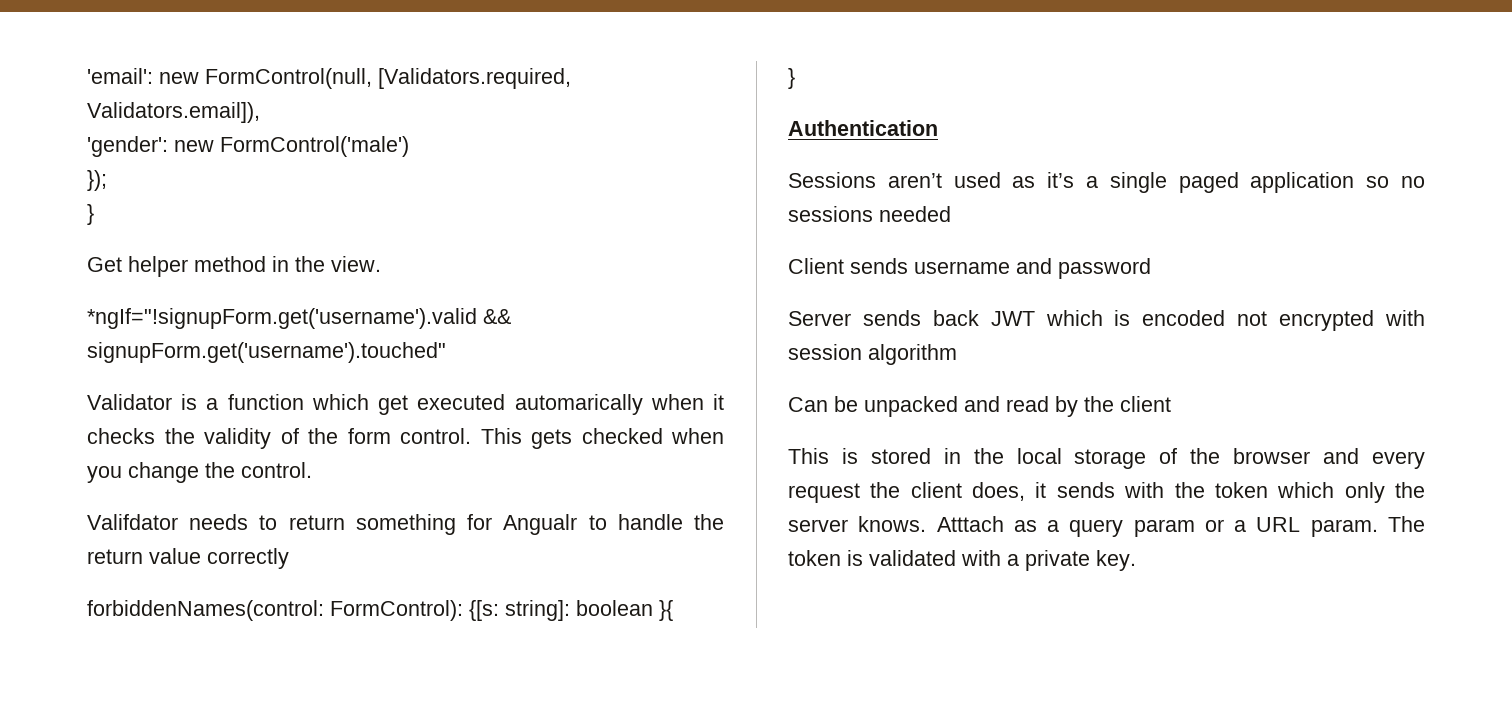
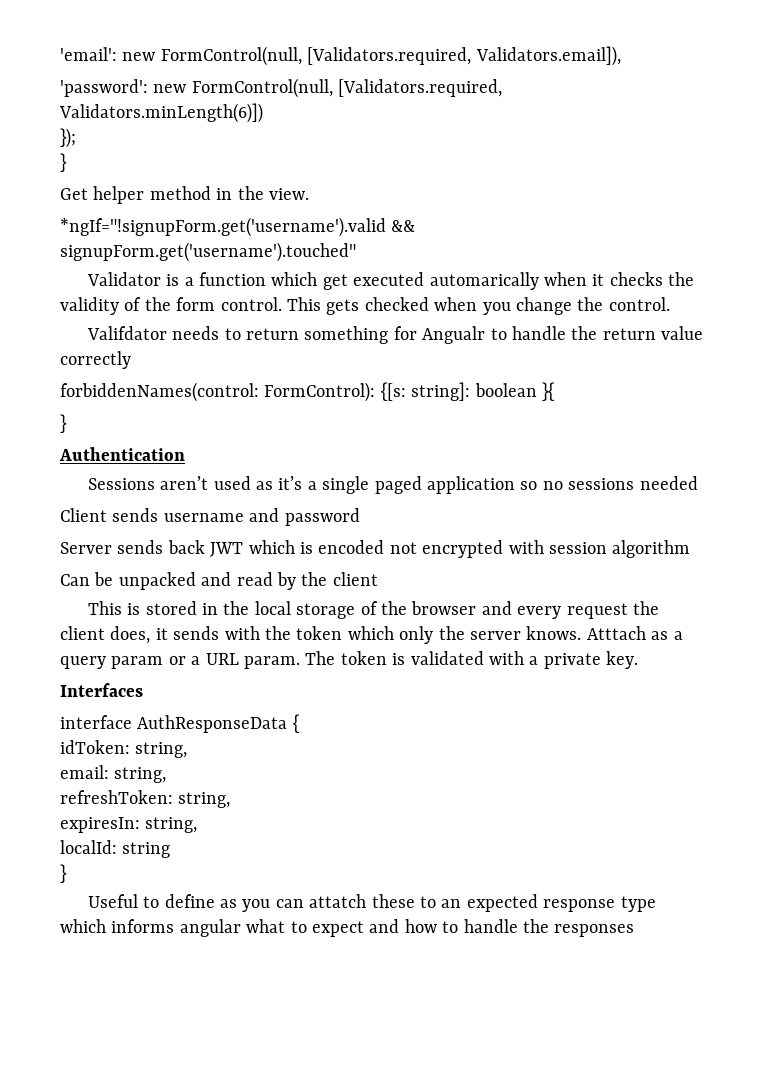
- 'gender': new FormControl('male')
+ 'password': new FormControl(null, [Validators.required, Validators.minLength(6)])
+ Interfaces
+ interface AuthResponseData {
+ idToken: string,
+ email: string,
+ refreshToken: string,
+ expiresIn: string,
+ localId: string
+ }
+ Useful to define as you can attatch these to an expected response type which informs angular what to expect and how to handle the responses

